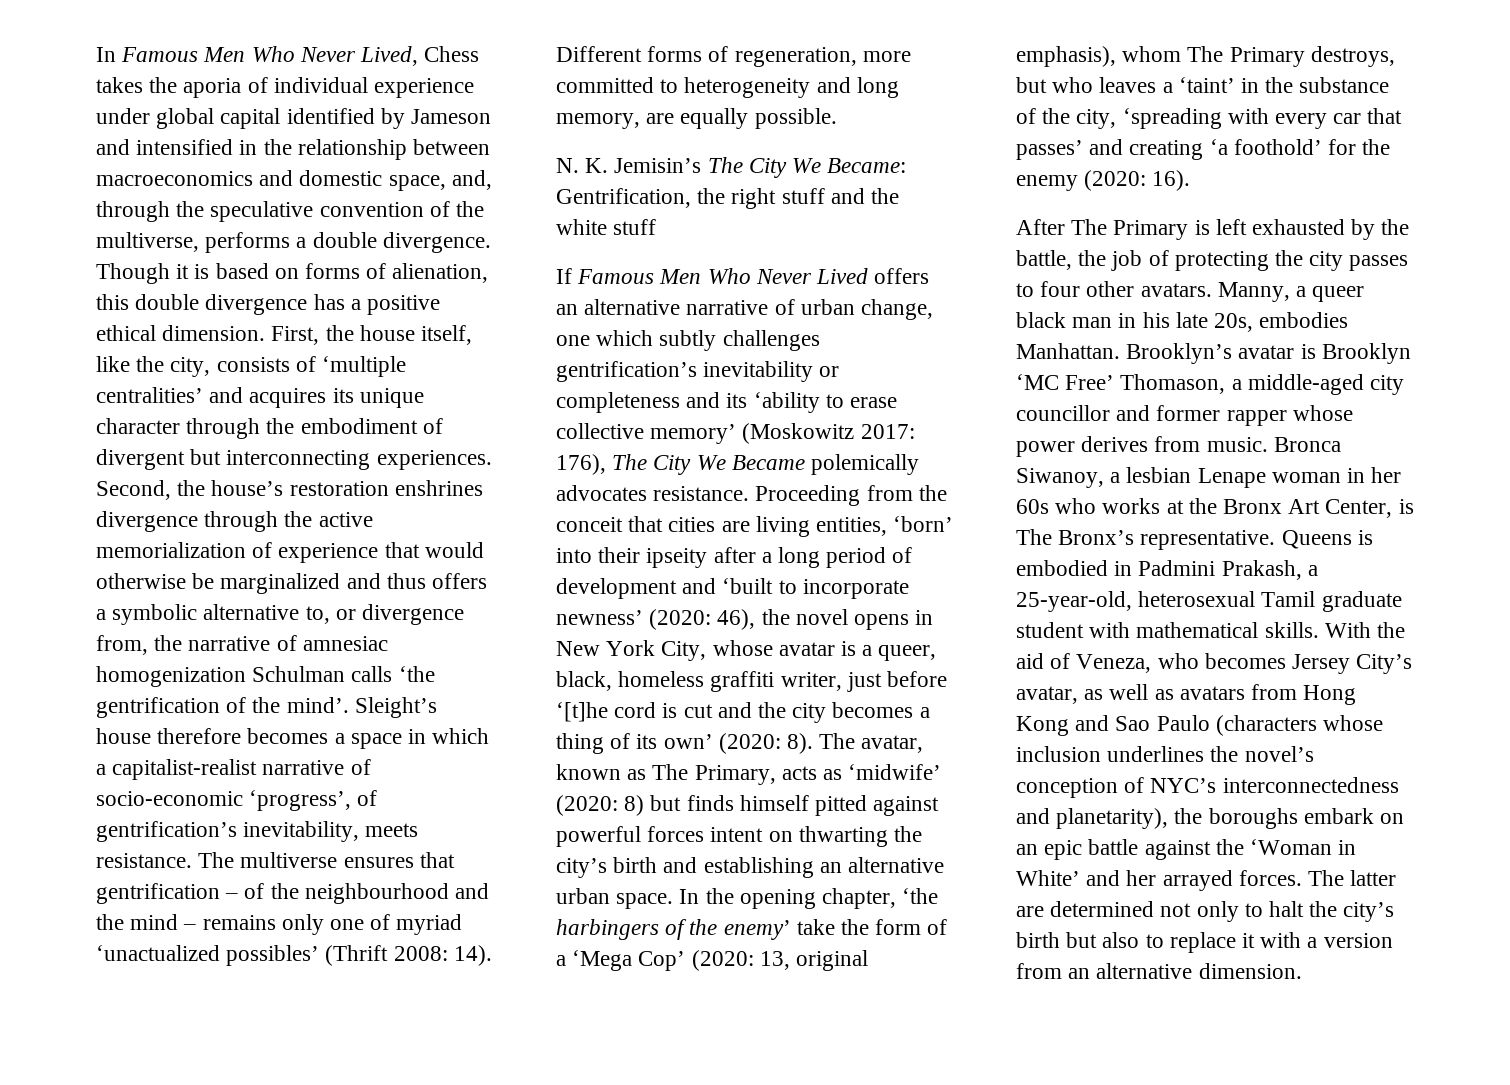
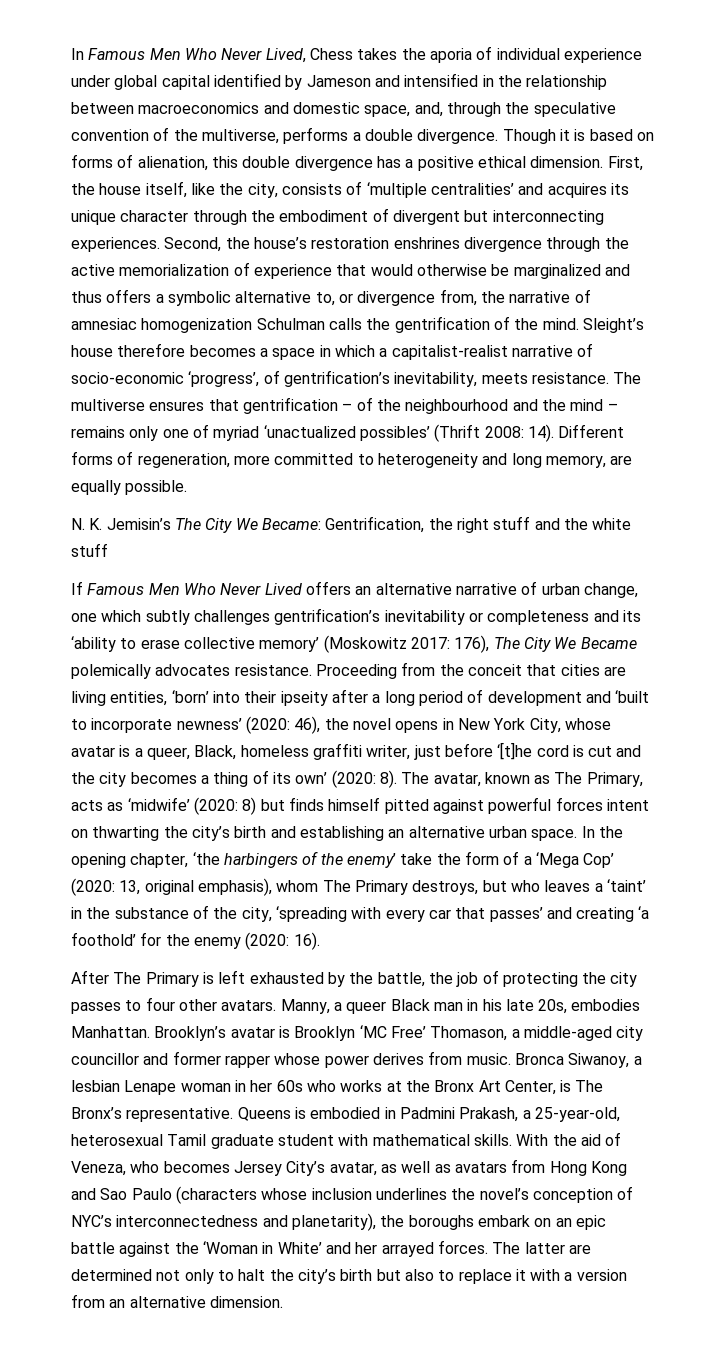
- Second, the house’s restoration enshrines divergence through the active memorialization of experience that would otherwise be marginalized and thus offers a symbolic alternative to, or divergence from, the narrative of amnesiac homogenization Schulman calls ‘the gentrification of the mind’.
+ Second, the house’s restoration enshrines divergence through the active memorialization of experience that would otherwise be marginalized and thus offers a symbolic alternative to, or divergence from, the narrative of amnesiac homogenization Schulman calls the gentrification of the mind.
- Proceeding from the conceit that cities are living entities, ‘born’ into their ipseity after a long period of development and ‘built to incorporate newness’ (2020: 46), the novel opens in New York City, whose avatar is a queer, black, homeless graffiti writer, just before ‘[t]he cord is cut and the city becomes a thing of its own’ (2020: 8).
+ Proceeding from the conceit that cities are living entities, ‘born’ into their ipseity after a long period of development and ‘built to incorporate newness’ (2020: 46), the novel opens in New York City, whose avatar is a queer, Black, homeless graffiti writer, just before ‘[t]he cord is cut and the city becomes a thing of its own’ (2020: 8).
- Manny, a queer black man in his late 20s, embodies Manhattan.
+ Manny, a queer Black man in his late 20s, embodies Manhattan.

